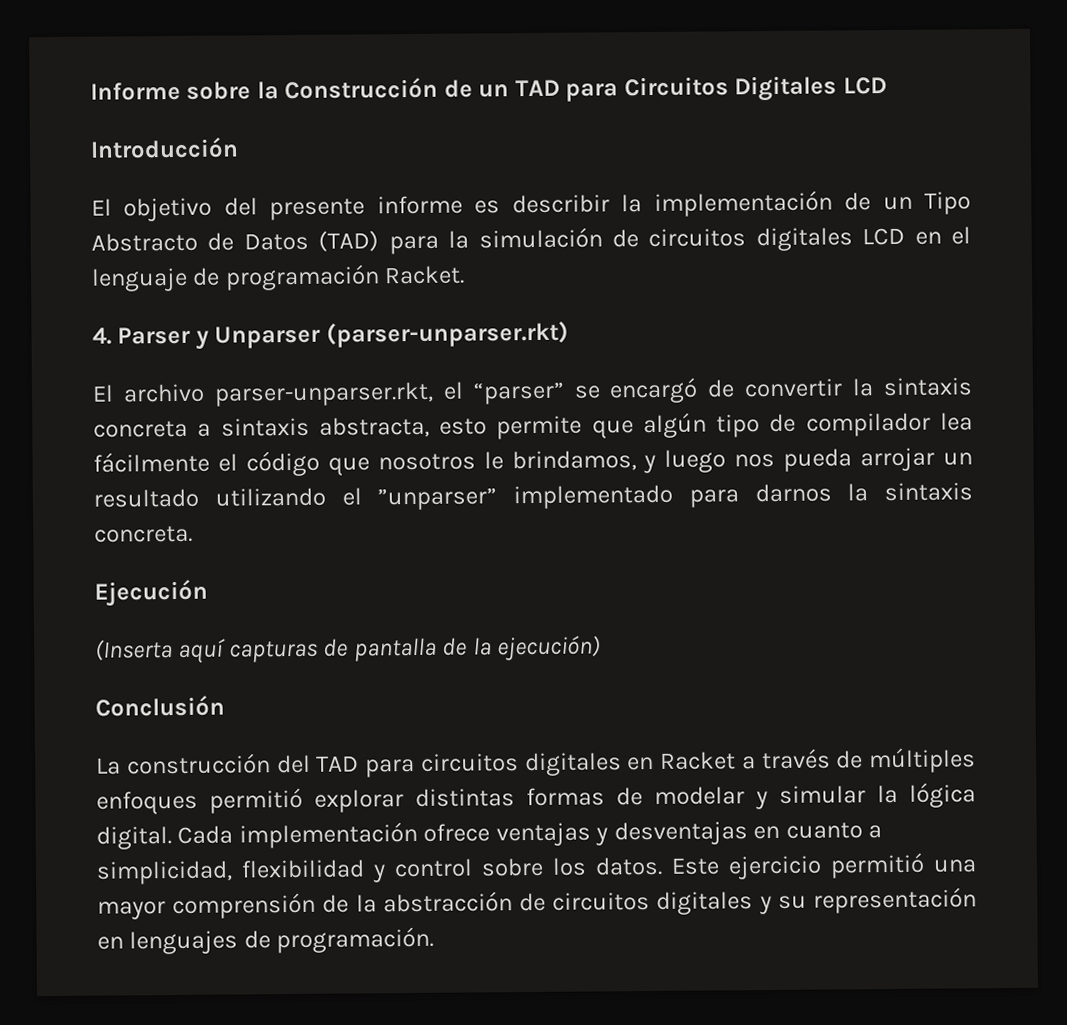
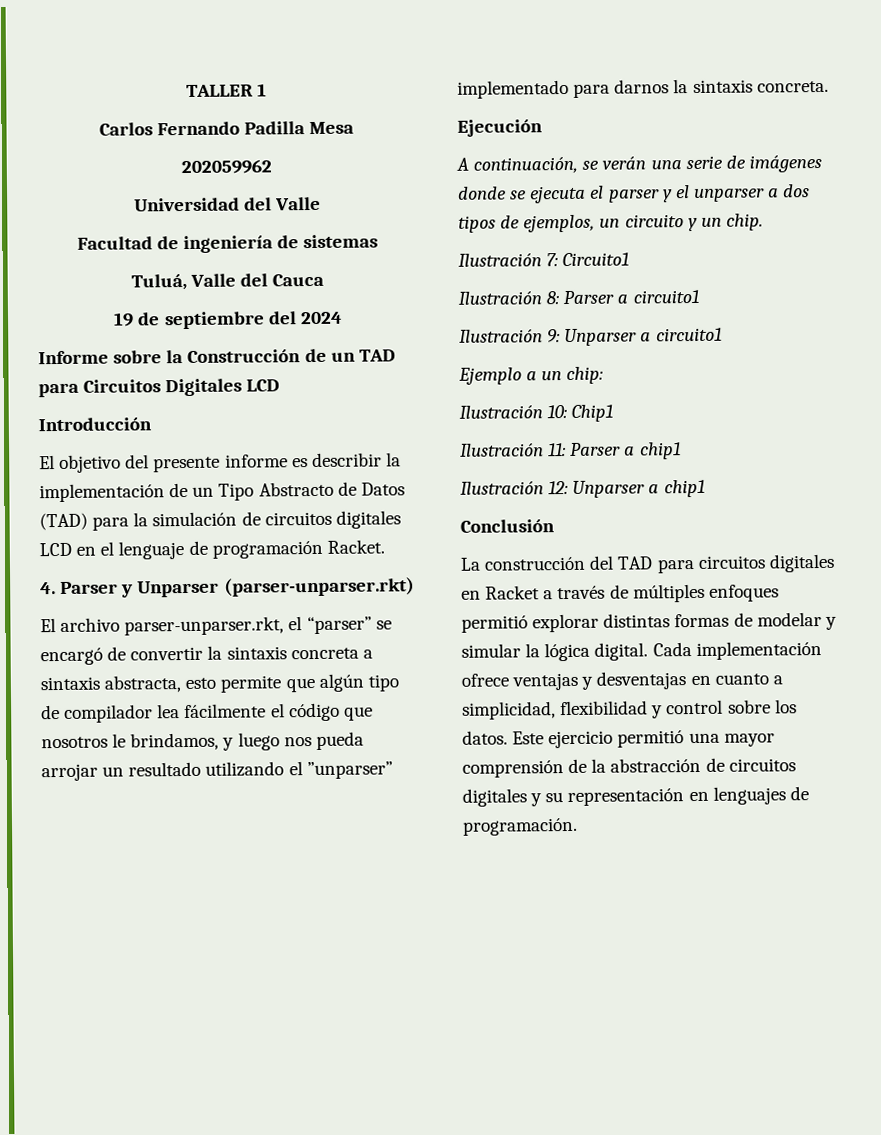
+ TALLER 1
+ Carlos Fernando Padilla Mesa
+ 202059962
+ Universidad del Valle
+ Facultad de ingeniería de sistemas
+ Tuluá, Valle del Cauca
+ 19 de septiembre del 2024
- (Inserta aquí capturas de pantalla de la ejecución)
+ A continuación, se verán una serie de imágenes donde se ejecuta el parser y el unparser a dos tipos de ejemplos, un circuito y un chip.
+ Ilustración 7: Circuito1
+ Ilustración 8: Parser a circuito1
+ Ilustración 9: Unparser a circuito1
+ Ejemplo a un chip:
+ Ilustración 10: Chip1
+ Ilustración 11: Parser a chip1
+ Ilustración 12: Unparser a chip1

